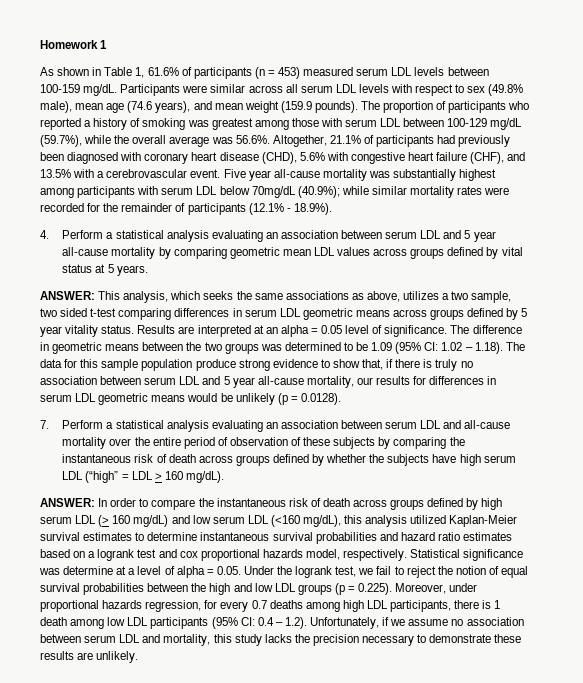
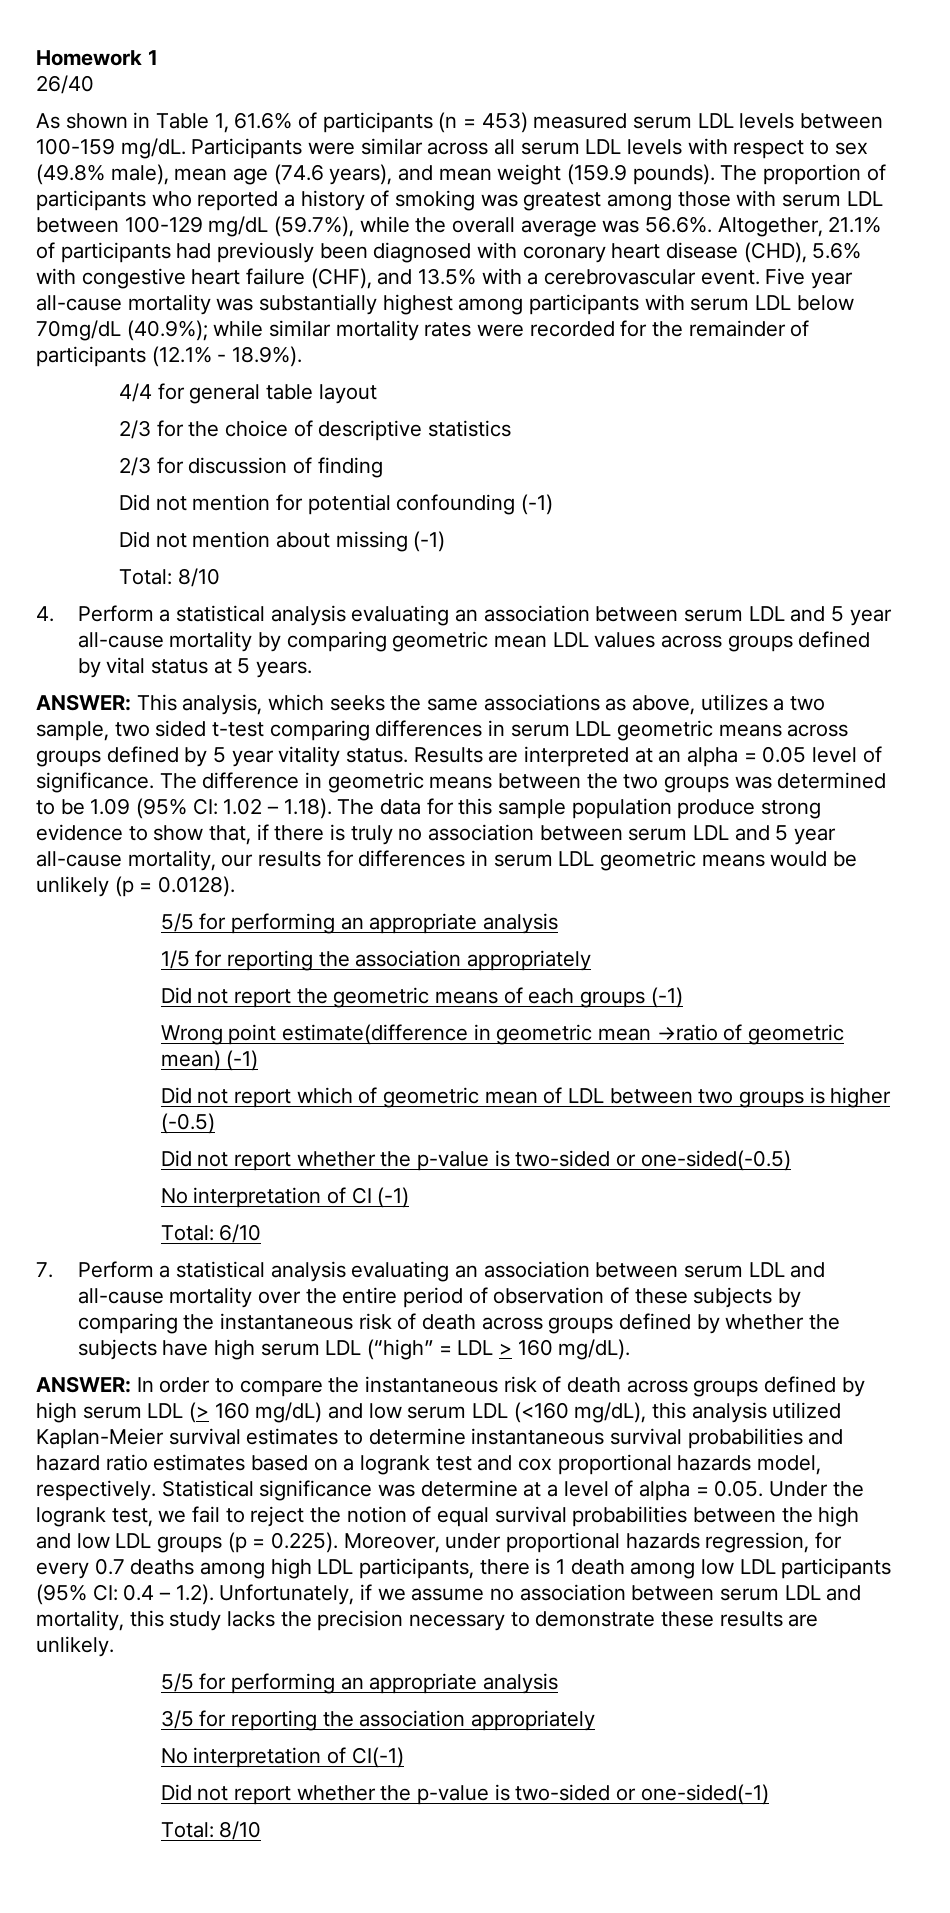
+ 26/40
+ 4/4 for general table layout
+ 2/3 for the choice of descriptive statistics
+ 2/3 for discussion of finding
+ Did not mention for potential confounding (-1)
+ Did not mention about missing (-1)
+ Total: 8/10
  The difference in geometric means between the two groups was determined to be 1.09 (95% CI: 1.02 – 1.18). The data for this sample population produce strong evidence to show that, if there is truly no association between serum LDL and 5 year all-cause mortality, our results for differences in serum LDL geometric means would be unlikely (p = 0.0128).
+ 5/5 for performing an appropriate analysis
+ 1/5 for reporting the association appropriately
+ Did not report the geometric means of each groups (-1)
+ Wrong point estimate(difference in geometric mean →ratio of geometric mean) (-1)
+ Did not report which of geometric mean of LDL between two groups is higher (-0.5)
+ Did not report whether the p-value is two-sided or one-sided(-0.5)
+ No interpretation of CI (-1)
+ Total: 6/10
  0.4 – 1.2). Unfortunately, if we assume no association between serum LDL and mortality, this study lacks the precision necessary to demonstrate these results are unlikely.
+ 5/5 for performing an appropriate analysis
+ 3/5 for reporting the association appropriately
+ No interpretation of CI(-1)
+ Did not report whether the p-value is two-sided or one-sided(-1)
+ Total: 8/10

